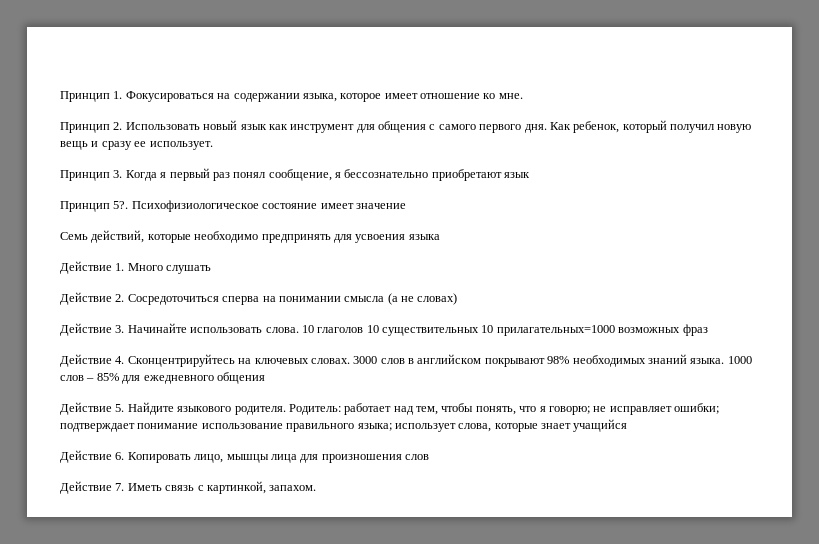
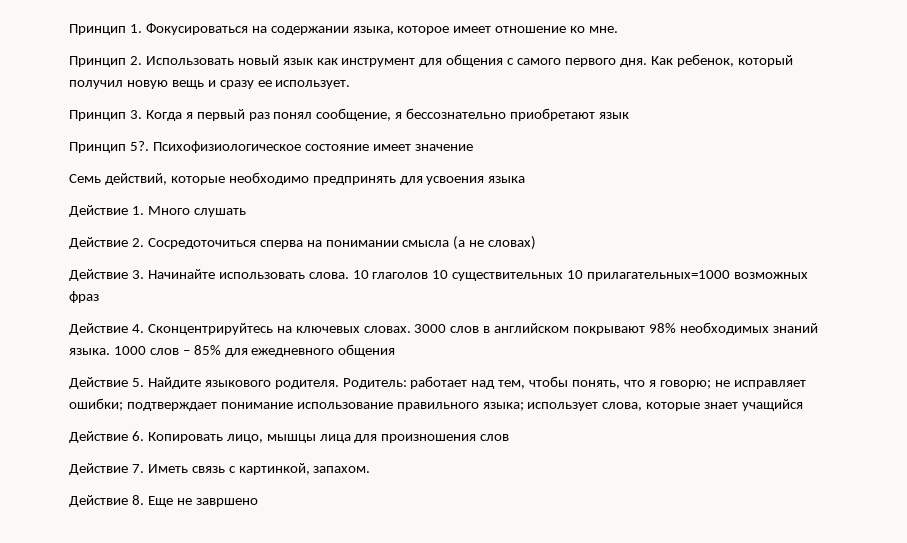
+ Действие 8. Еще не завршено

